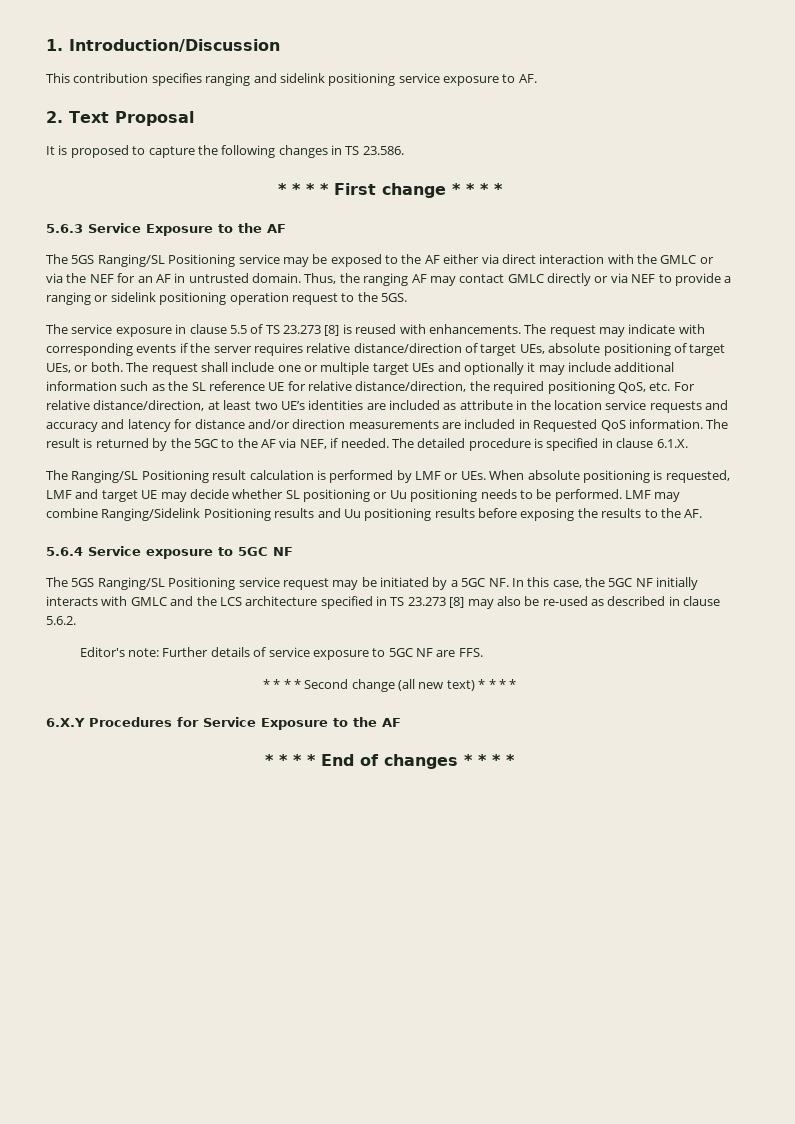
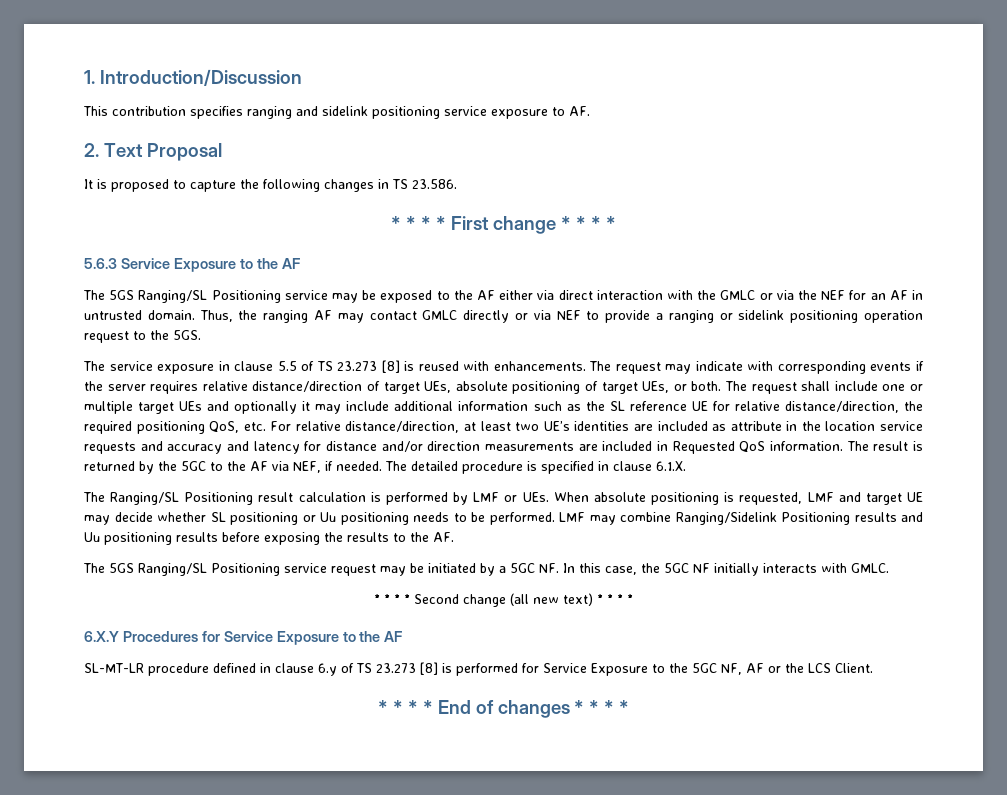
- 5.6.4 Service exposure to 5GC NF
- The 5GS Ranging/SL Positioning service request may be initiated by a 5GC NF. In this case, the 5GC NF initially interacts with GMLC and the LCS architecture specified in TS 23.273 [8] may also be re-used as described in clause 5.6.2.
- Editor's note: Further details of service exposure to 5GC NF are FFS.
+ The 5GS Ranging/SL Positioning service request may be initiated by a 5GC NF. In this case, the 5GC NF initially interacts with GMLC.
+ SL-MT-LR procedure defined in clause 6.y of TS 23.273 [8] is performed for Service Exposure to the 5GC NF, AF or the LCS Client.

